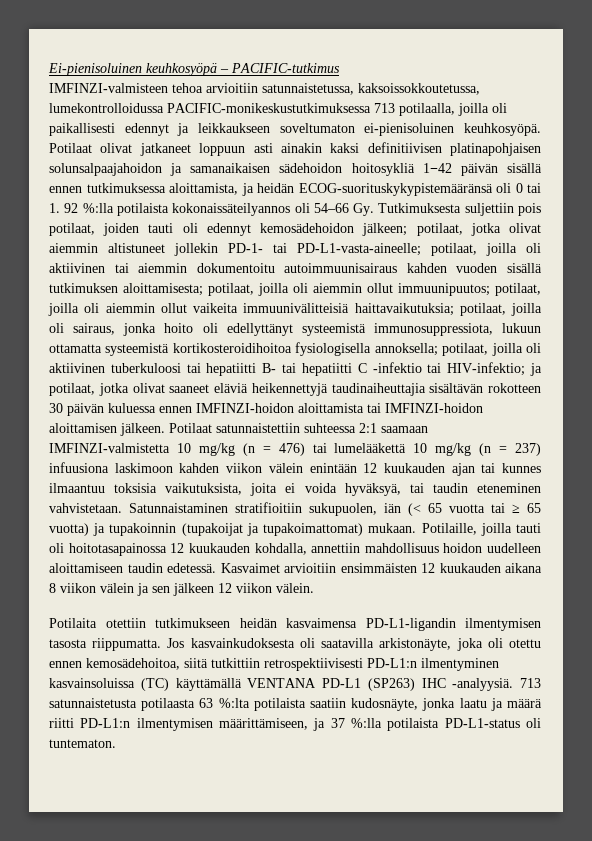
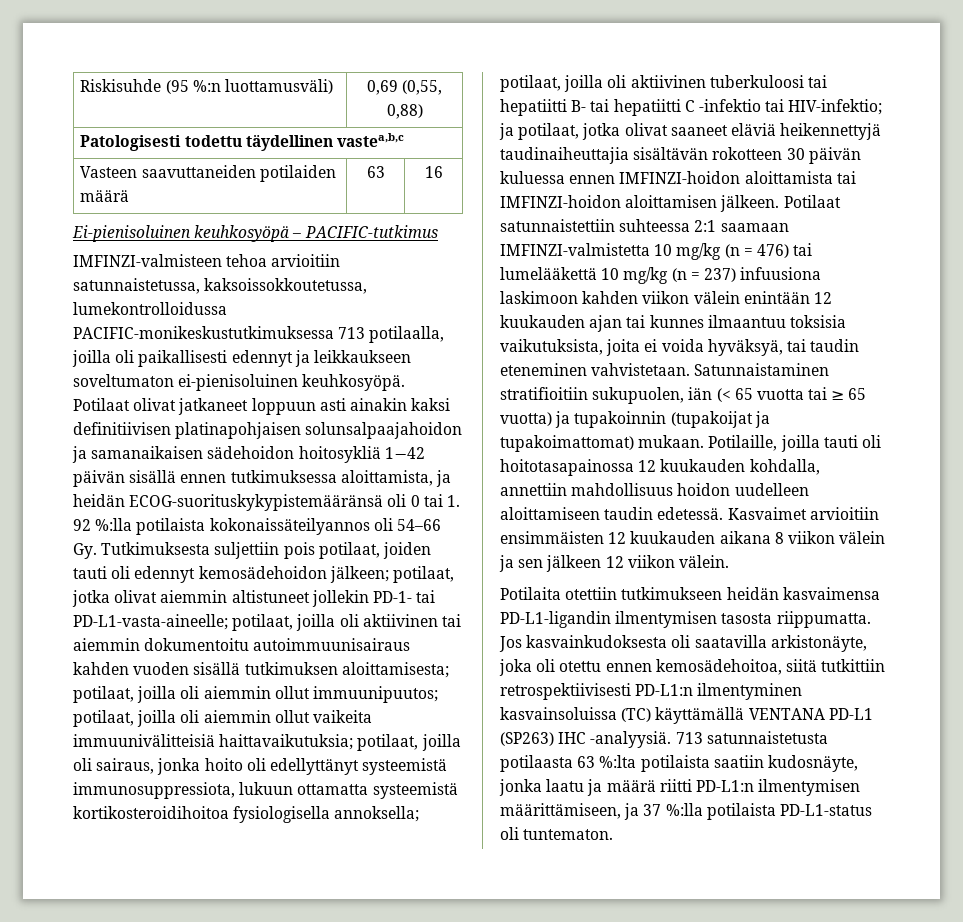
+ Riskisuhde (95 %:n luottamusväli) | 0,69 (0,55, 0,88)
+ Patologisesti todettu täydellinen vastea,b,c
+ Vasteen saavuttaneiden potilaiden määrä | 63 | 16

